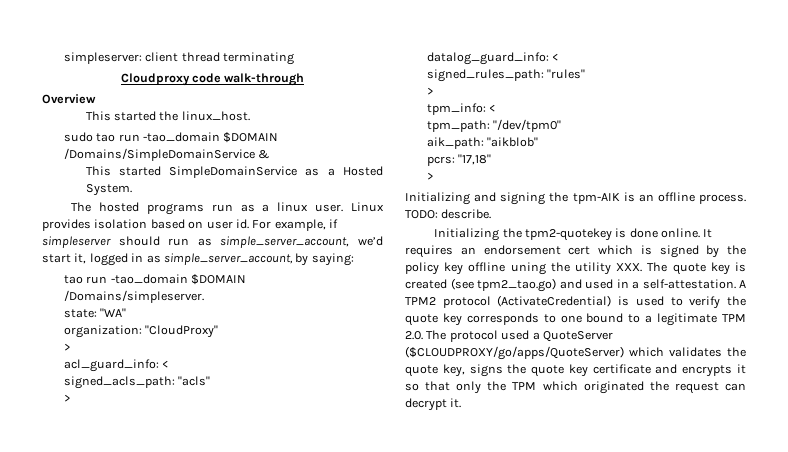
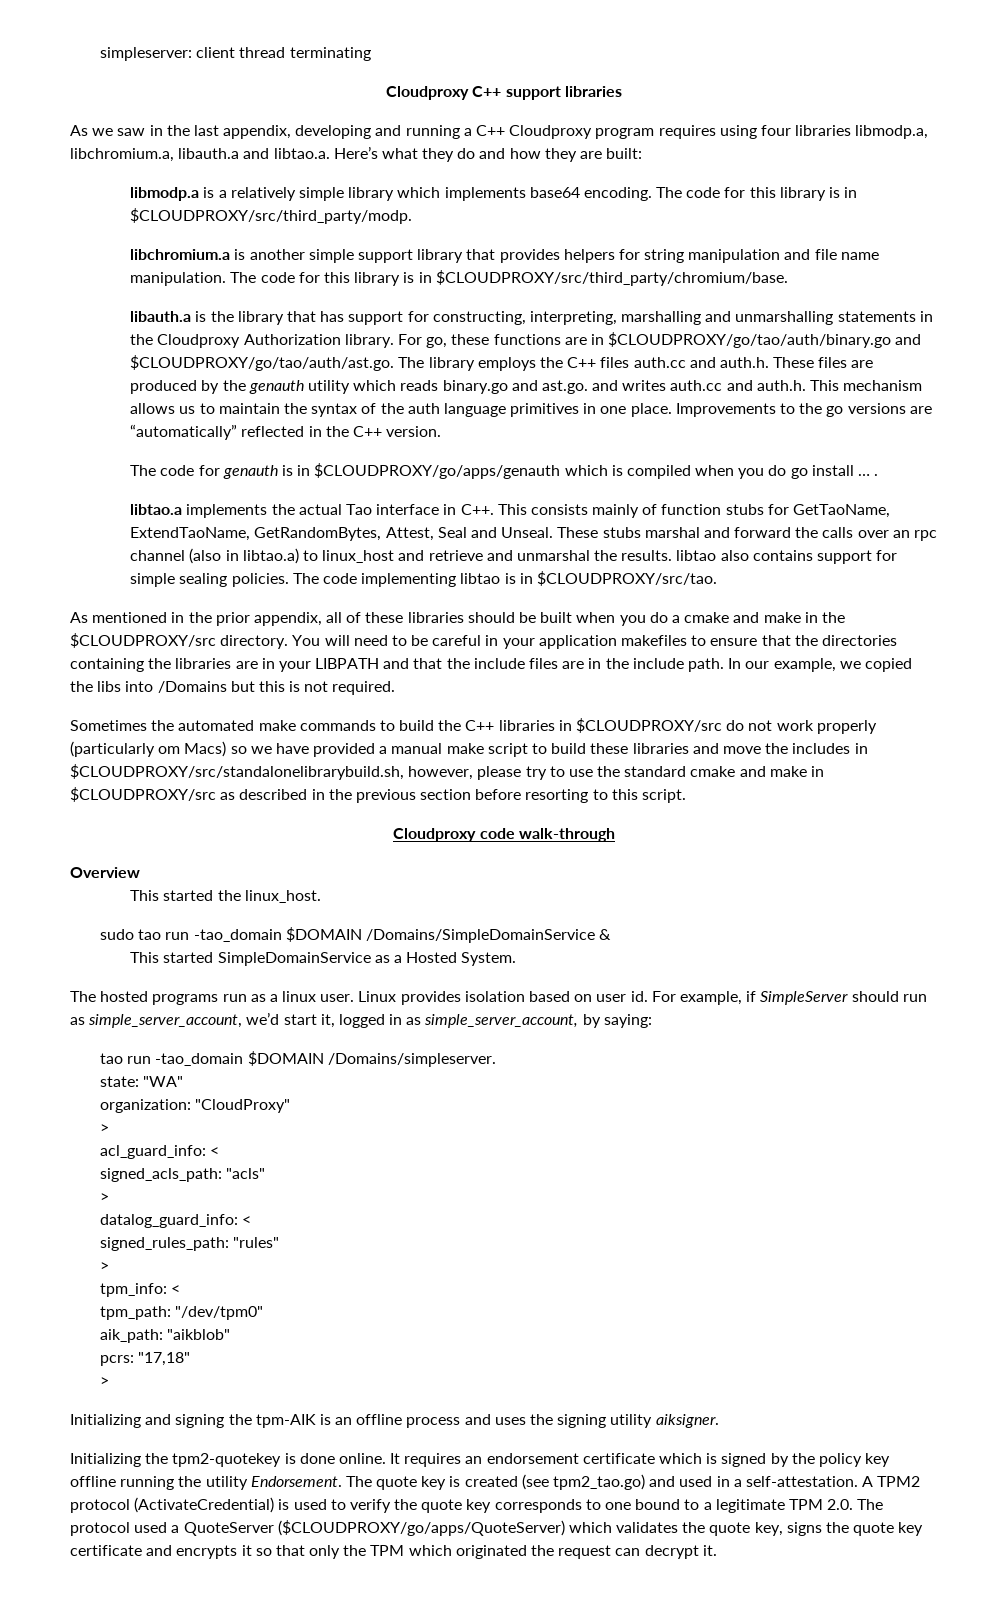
+ Cloudproxy C++ support libraries
+ As we saw in the last appendix, developing and running a C++ Cloudproxy program requires using four libraries libmodp.a, libchromium.a, libauth.a and libtao.a. Here’s what they do and how they are built:
+ libmodp.a is a relatively simple library which implements base64 encoding. The code for this library is in $CLOUDPROXY/src/third_party/modp.
+ libchromium.a is another simple support library that provides helpers for string manipulation and file name manipulation. The code for this library is in $CLOUDPROXY/src/third_party/chromium/base.
+ libauth.a is the library that has support for constructing, interpreting, marshalling and unmarshalling statements in the Cloudproxy Authorization library. For go, these functions are in $CLOUDPROXY/go/tao/auth/binary.go and $CLOUDPROXY/go/tao/auth/ast.go. The library employs the C++ files auth.cc and auth.h. These files are produced by the genauth utility which reads binary.go and ast.go. and writes auth.cc and auth.h. This mechanism allows us to maintain the syntax of the auth language primitives in one place. Improvements to the go versions are “automatically” reflected in the C++ version.
+ The code for genauth is in $CLOUDPROXY/go/apps/genauth which is compiled when you do go install … .
+ libtao.a implements the actual Tao interface in C++. This consists mainly of function stubs for GetTaoName, ExtendTaoName, GetRandomBytes, Attest, Seal and Unseal. These stubs marshal and forward the calls over an rpc channel (also in libtao.a) to linux_host and retrieve and unmarshal the results. libtao also contains support for simple sealing policies. The code implementing libtao is in $CLOUDPROXY/src/tao.
+ As mentioned in the prior appendix, all of these libraries should be built when you do a cmake and make in the $CLOUDPROXY/src directory. You will need to be careful in your application makefiles to ensure that the directories containing the libraries are in your LIBPATH and that the include files are in the include path. In our example, we copied the libs into /Domains but this is not required.
+ Sometimes the automated make commands to build the C++ libraries in $CLOUDPROXY/src do not work properly (particularly om Macs) so we have provided a manual make script to build these libraries and move the includes in $CLOUDPROXY/src/standalonelibrarybuild.sh, however, please try to use the standard cmake and make in $CLOUDPROXY/src as described in the previous section before resorting to this script.
- For example, if simpleserver should run as simple_server_account, we’d start it, logged in as simple_server_account, by saying:
+ For example, if SimpleServer should run as simple_server_account, we’d start it, logged in as simple_server_account, by saying:
- Initializing and signing the tpm-AIK is an offline process. TODO: describe.
+ Initializing and signing the tpm-AIK is an offline process and uses the signing utility aiksigner.
- It requires an endorsement cert which is signed by the policy key offline uning the utility XXX. The quote key is created (see tpm2_tao.go) and used in a self-attestation.
+ It requires an endorsement certificate which is signed by the policy key offline running the utility Endorsement. The quote key is created (see tpm2_tao.go) and used in a self-attestation.

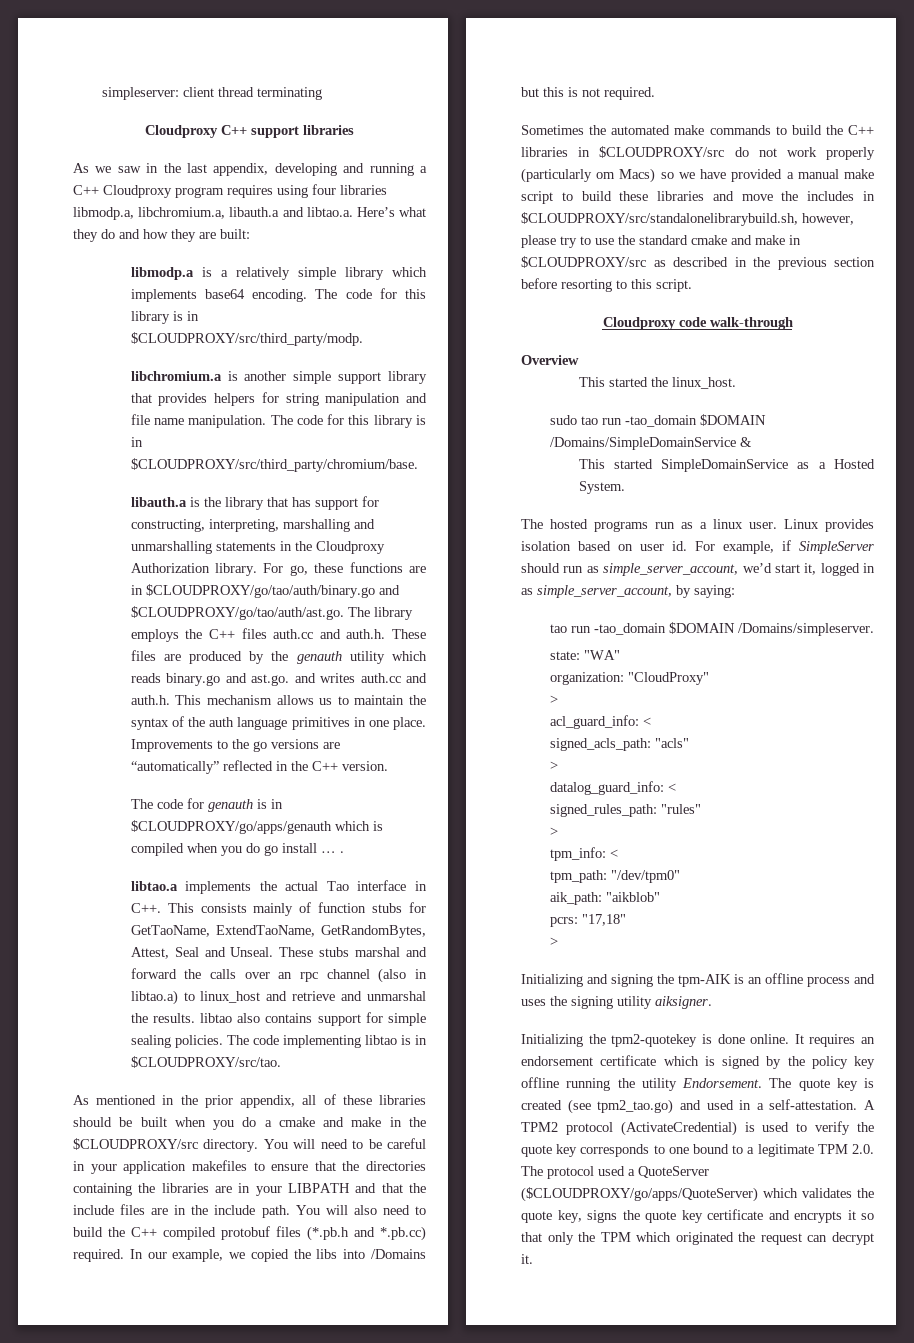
+ You will also need to build the C++ compiled protobuf files (*.pb.h and *.pb.cc) required.

